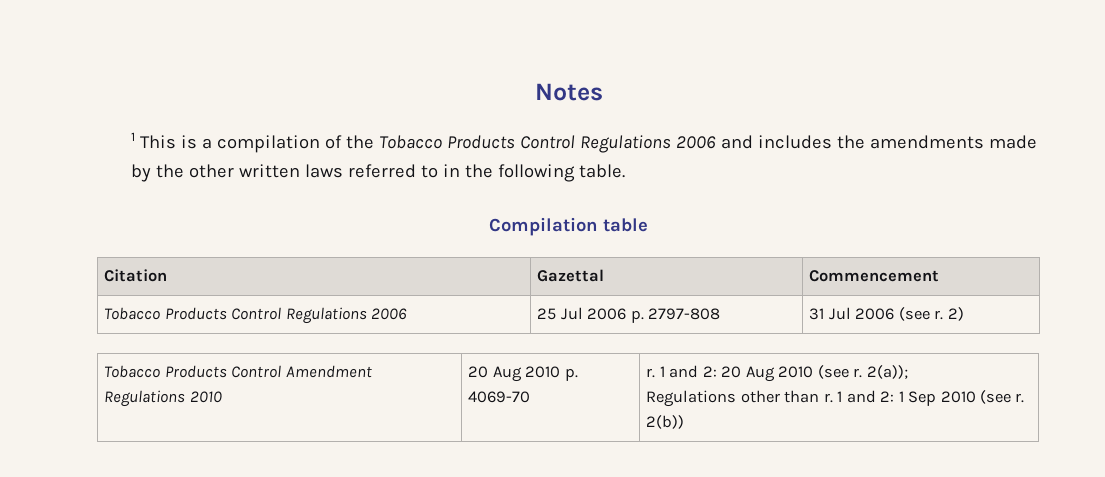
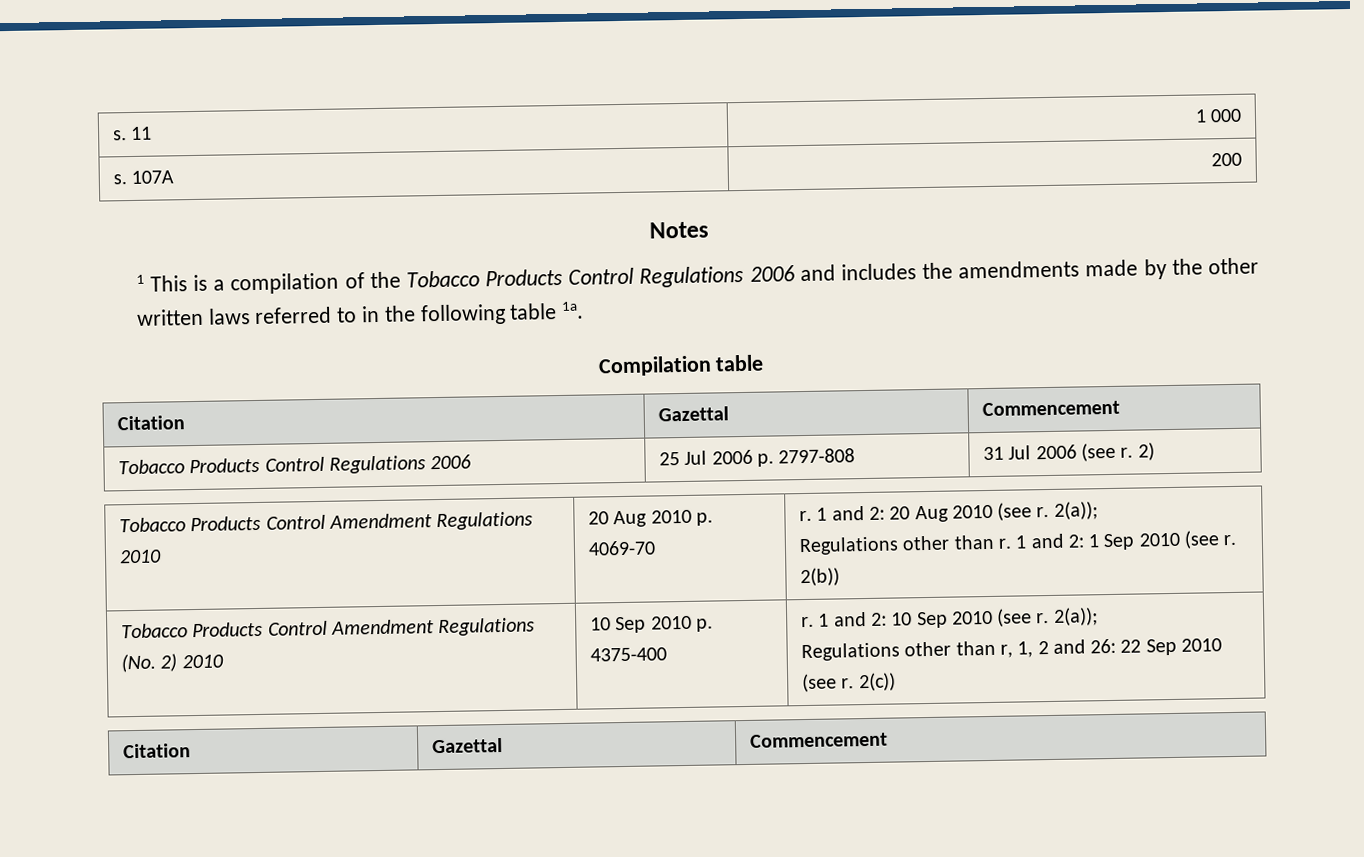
+ s. 11 | 1 000
+ s. 107A | 200
- 1 This is a compilation of the Tobacco Products Control Regulations 2006 and includes the amendments made by the other written laws referred to in the following table.
+ 1 This is a compilation of the Tobacco Products Control Regulations 2006 and includes the amendments made by the other written laws referred to in the following table 1a.
+ Tobacco Products Control Amendment Regulations (No. 2) 2010 | 10 Sep 2010 p. 4375-400 | r. 1 and 2: 10 Sep 2010 (see r. 2(a));
+ Regulations other than r, 1, 2 and 26: 22 Sep 2010 (see r. 2(c))
+ Citation | Gazettal | Commencement

